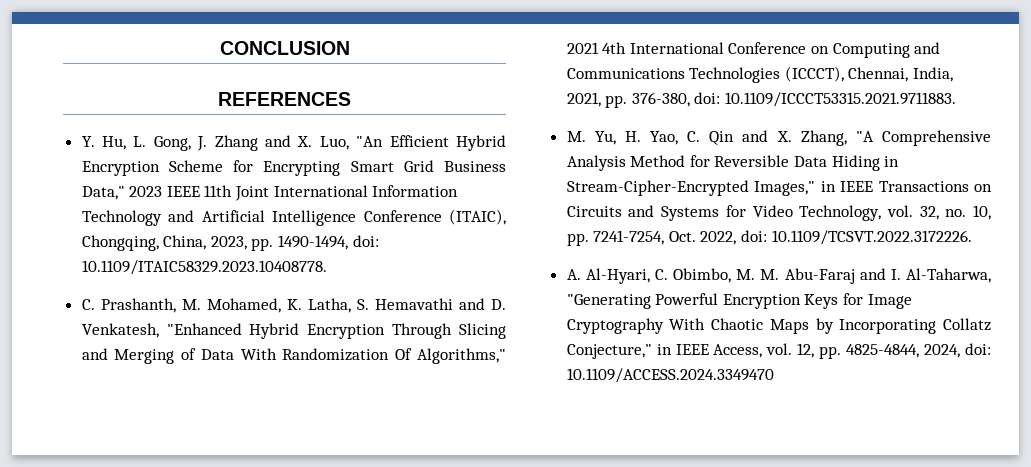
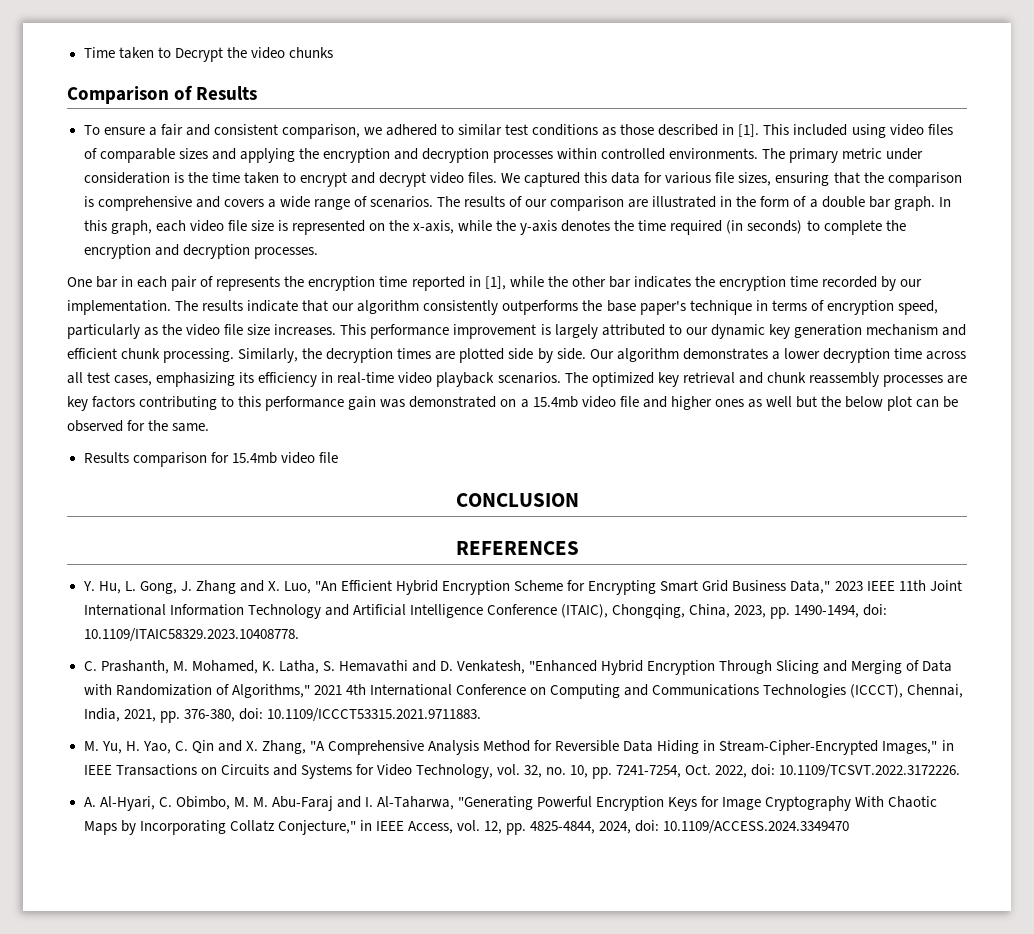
+ Time taken to Decrypt the video chunks
+ Comparison of Results
+ To ensure a fair and consistent comparison, we adhered to similar test conditions as those described in [1]. This included using video files of comparable sizes and applying the encryption and decryption processes within controlled environments. The primary metric under consideration is the time taken to encrypt and decrypt video files. We captured this data for various file sizes, ensuring that the comparison is comprehensive and covers a wide range of scenarios. The results of our comparison are illustrated in the form of a double bar graph. In this graph, each video file size is represented on the x-axis, while the y-axis denotes the time required (in seconds) to complete the encryption and decryption processes.
+ One bar in each pair of represents the encryption time reported in [1], while the other bar indicates the encryption time recorded by our implementation. The results indicate that our algorithm consistently outperforms the base paper's technique in terms of encryption speed, particularly as the video file size increases. This performance improvement is largely attributed to our dynamic key generation mechanism and efficient chunk processing. Similarly, the decryption times are plotted side by side. Our algorithm demonstrates a lower decryption time across all test cases, emphasizing its efficiency in real-time video playback scenarios. The optimized key retrieval and chunk reassembly processes are key factors contributing to this performance gain was demonstrated on a 15.4mb video file and higher ones as well but the below plot can be observed for the same.
+ Results comparison for 15.4mb video file
- C. Prashanth, M. Mohamed, K. Latha, S. Hemavathi and D. Venkatesh, "Enhanced Hybrid Encryption Through Slicing and Merging of Data With Randomization Of Algorithms," 2021 4th International Conference on Computing and Communications Technologies (ICCCT), Chennai, India, 2021, pp. 376-380, doi: 10.1109/ICCCT53315.2021.9711883.
+ C. Prashanth, M. Mohamed, K. Latha, S. Hemavathi and D. Venkatesh, "Enhanced Hybrid Encryption Through Slicing and Merging of Data with Randomization of Algorithms," 2021 4th International Conference on Computing and Communications Technologies (ICCCT), Chennai, India, 2021, pp. 376-380, doi: 10.1109/ICCCT53315.2021.9711883.

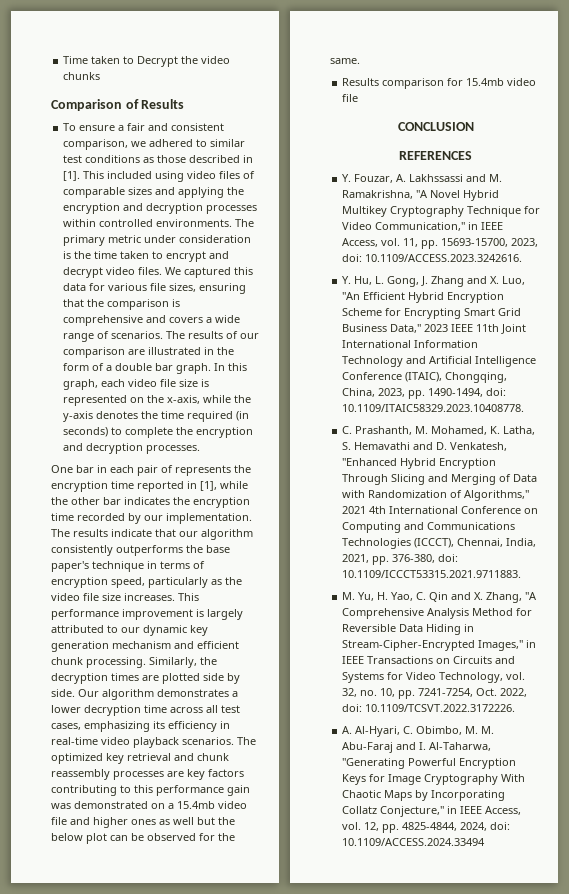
+ Y. Fouzar, A. Lakhssassi and M. Ramakrishna, "A Novel Hybrid Multikey Cryptography Technique for Video Communication," in IEEE Access, vol. 11, pp. 15693-15700, 2023, doi: 10.1109/ACCESS.2023.3242616.
- A. Al-Hyari, C. Obimbo, M. M. Abu-Faraj and I. Al-Taharwa, "Generating Powerful Encryption Keys for Image Cryptography With Chaotic Maps by Incorporating Collatz Conjecture," in IEEE Access, vol. 12, pp. 4825-4844, 2024, doi: 10.1109/ACCESS.2024.3349470
+ A. Al-Hyari, C. Obimbo, M. M. Abu-Faraj and I. Al-Taharwa, "Generating Powerful Encryption Keys for Image Cryptography With Chaotic Maps by Incorporating Collatz Conjecture," in IEEE Access, vol. 12, pp. 4825-4844, 2024, doi: 10.1109/ACCESS.2024.33494

